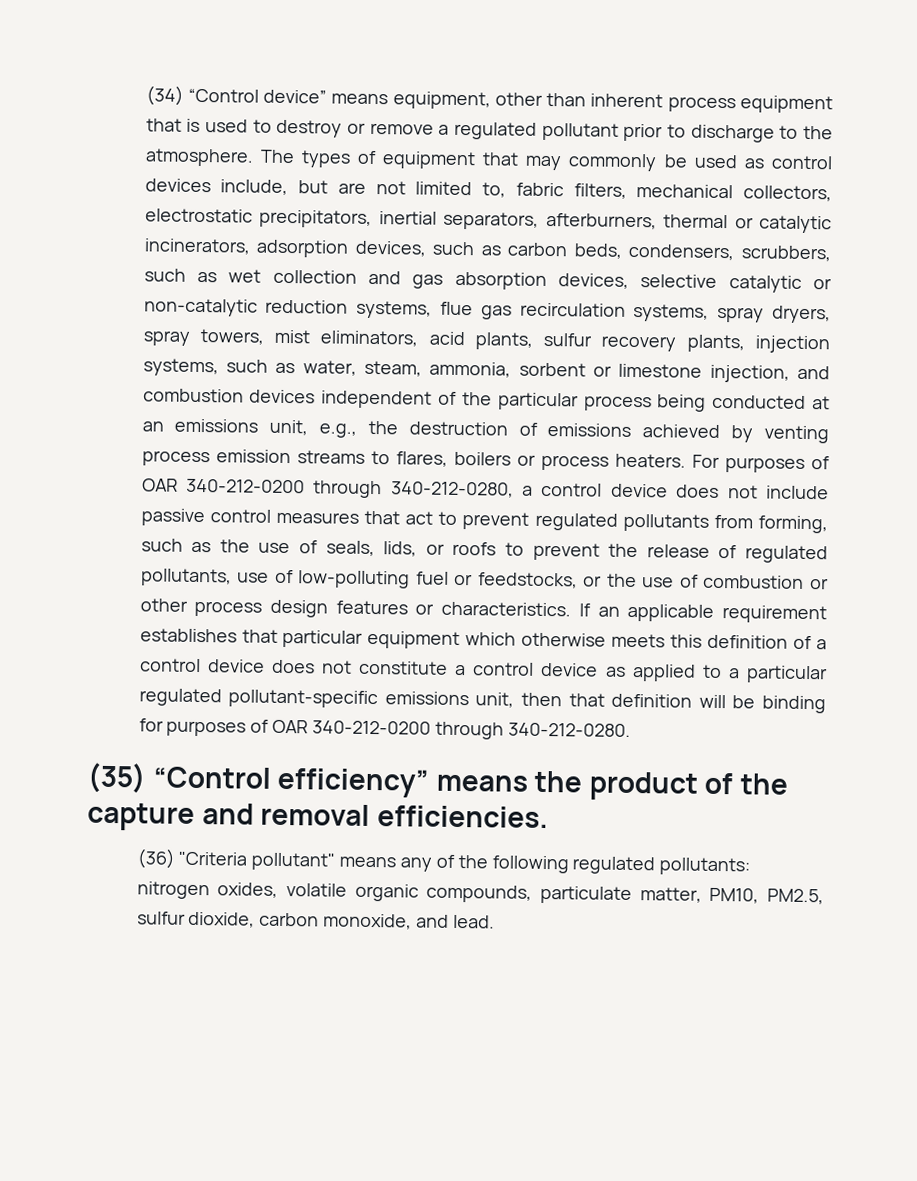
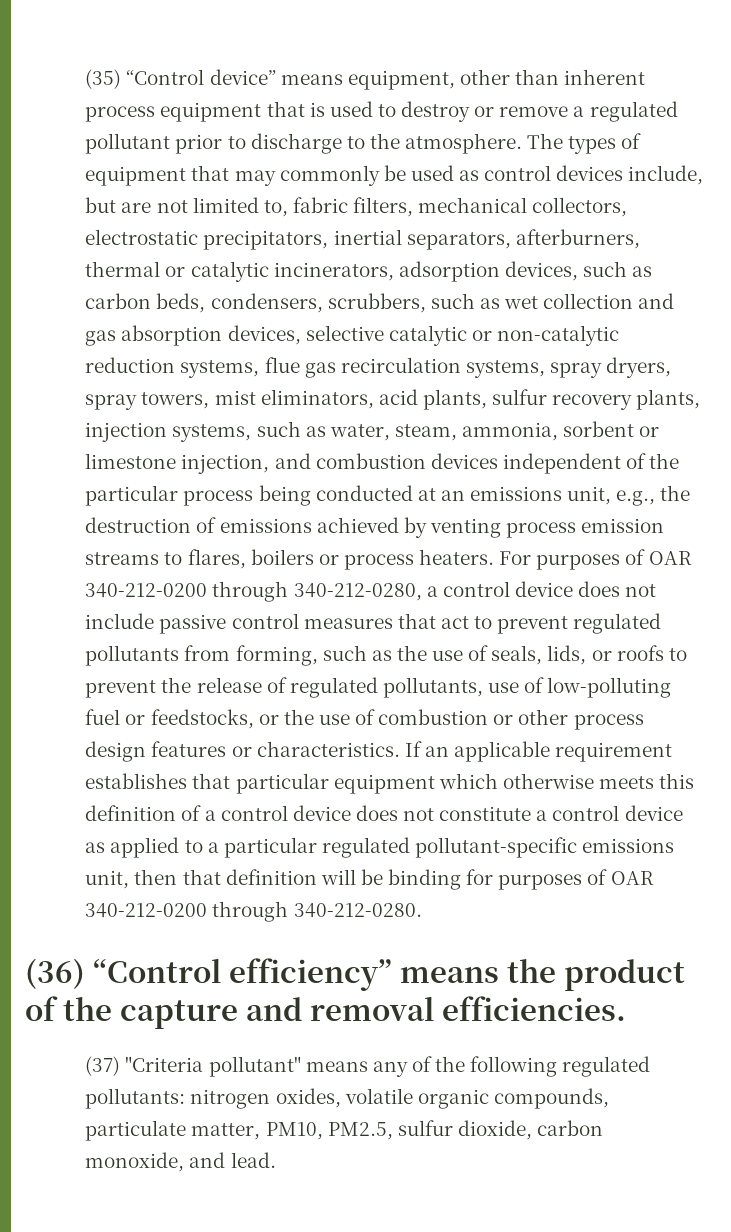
- (34) “Control device” means equipment, other than inherent process equipment that is used to destroy or remove a regulated pollutant prior to discharge to the atmosphere.
+ (35) “Control device” means equipment, other than inherent process equipment that is used to destroy or remove a regulated pollutant prior to discharge to the atmosphere.
- (35) “Control efficiency” means the product of the capture and removal efficiencies.
+ (36) “Control efficiency” means the product of the capture and removal efficiencies.
- (36) "Criteria pollutant" means any of the following regulated pollutants: nitrogen oxides, volatile organic compounds, particulate matter, PM10, PM2.5, sulfur dioxide, carbon monoxide, and lead.
+ (37) "Criteria pollutant" means any of the following regulated pollutants: nitrogen oxides, volatile organic compounds, particulate matter, PM10, PM2.5, sulfur dioxide, carbon monoxide, and lead.

